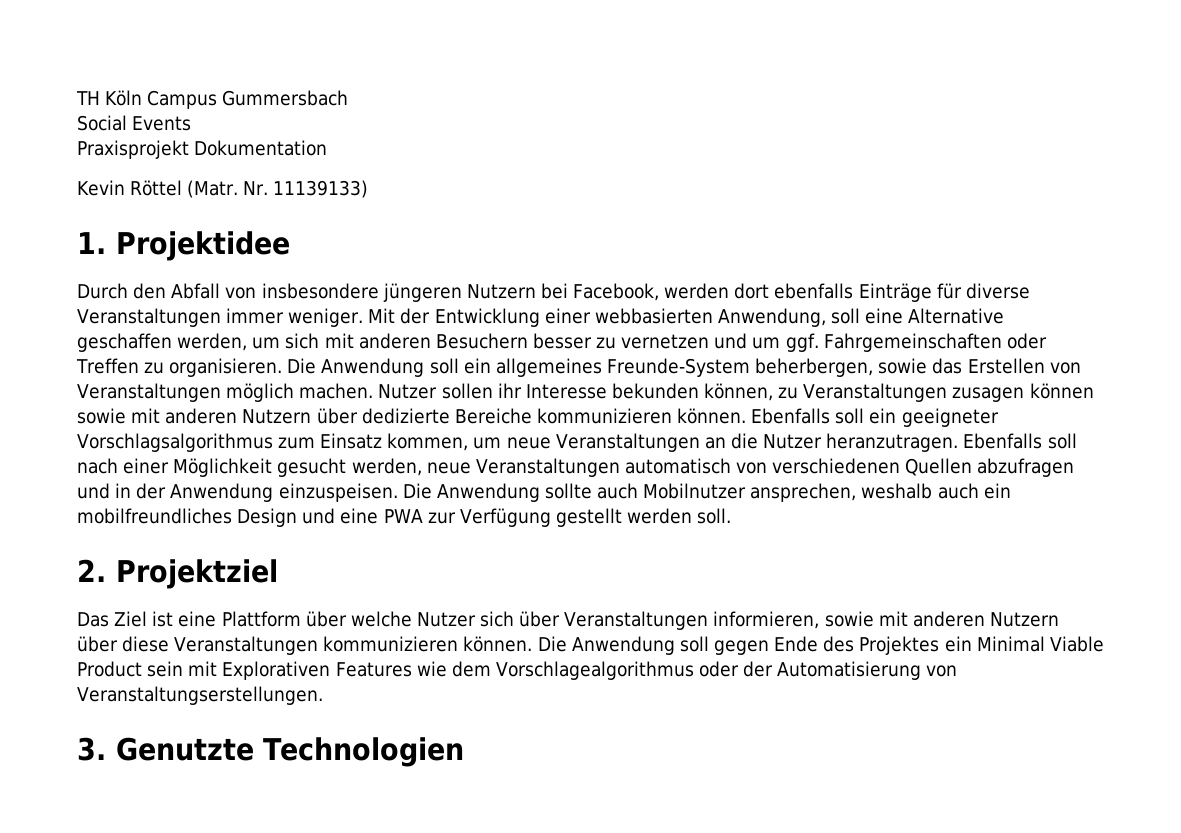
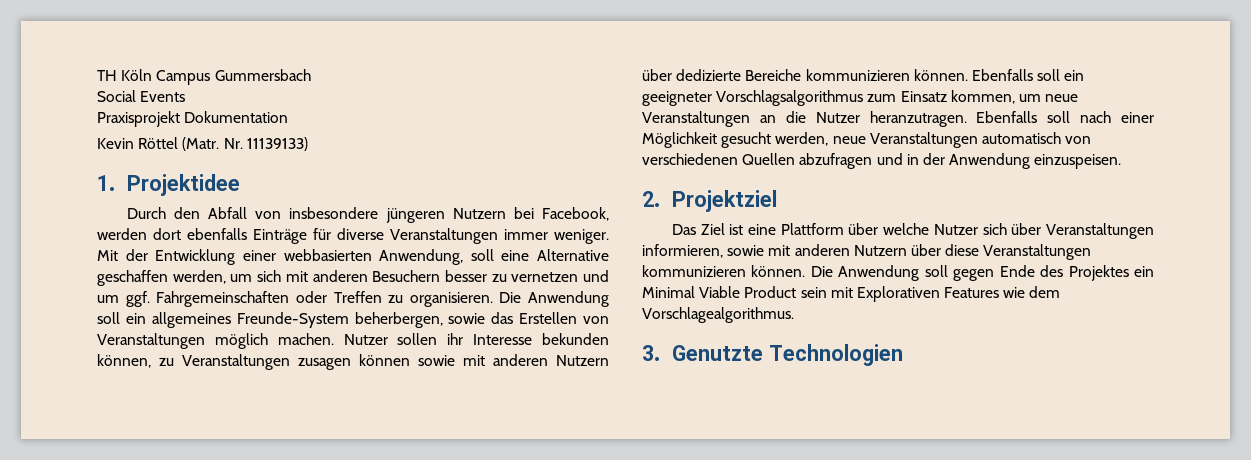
- Die Anwendung sollte auch Mobilnutzer ansprechen, weshalb auch ein mobilfreundliches Design und eine PWA zur Verfügung gestellt werden soll.
- Die Anwendung soll gegen Ende des Projektes ein Minimal Viable Product sein mit Explorativen Features wie dem Vorschlagealgorithmus oder der Automatisierung von Veranstaltungserstellungen.
+ Die Anwendung soll gegen Ende des Projektes ein Minimal Viable Product sein mit Explorativen Features wie dem Vorschlagealgorithmus.

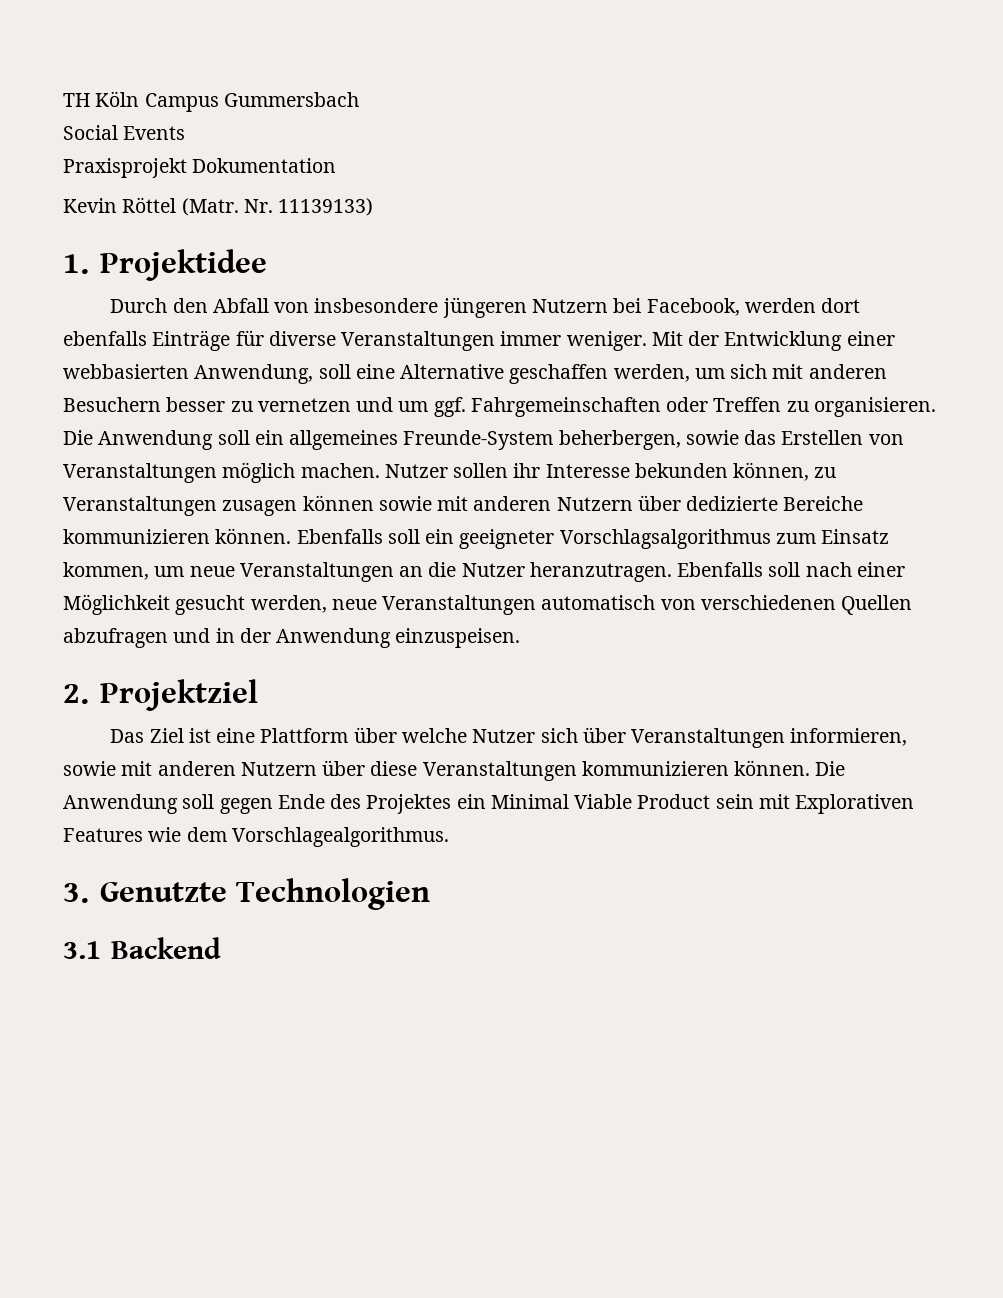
+ 3.1 Backend

